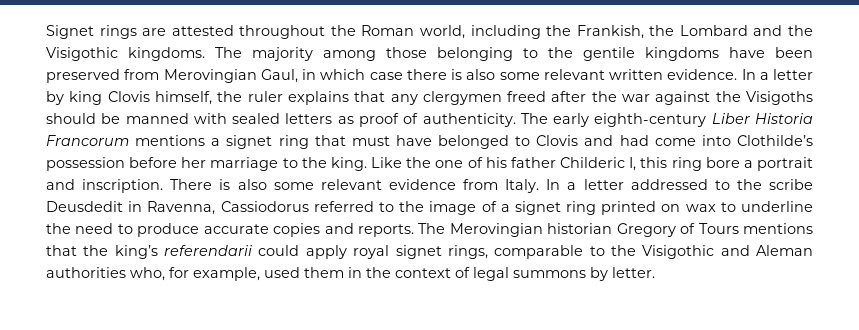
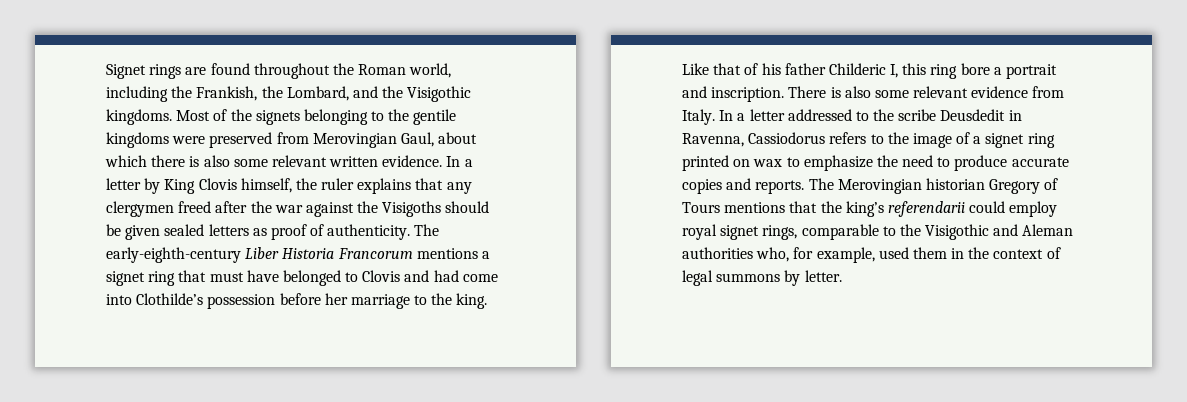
- Signet rings are attested throughout the Roman world, including the Frankish, the Lombard and the Visigothic kingdoms.
+ Signet rings are found throughout the Roman world, including the Frankish, the Lombard, and the Visigothic kingdoms.
- The majority among those belonging to the gentile kingdoms have been preserved from Merovingian Gaul, in which case there is also some relevant written evidence.
+ Most of the signets belonging to the gentile kingdoms were preserved from Merovingian Gaul, about which there is also some relevant written evidence.
- In a letter by king Clovis himself, the ruler explains that any clergymen freed after the war against the Visigoths should be manned with sealed letters as proof of authenticity.
+ In a letter by King Clovis himself, the ruler explains that any clergymen freed after the war against the Visigoths should be given sealed letters as proof of authenticity.
- The early eighth-century Liber Historia Francorum mentions a signet ring that must have belonged to Clovis and had come into Clothilde’s possession before her marriage to the king.
+ The early-eighth-century Liber Historia Francorum mentions a signet ring that must have belonged to Clovis and had come into Clothilde’s possession before her marriage to the king.
- Like the one of his father Childeric I, this ring bore a portrait and inscription.
+ Like that of his father Childeric I, this ring bore a portrait and inscription.
- In a letter addressed to the scribe Deusdedit in Ravenna, Cassiodorus referred to the image of a signet ring printed on wax to underline the need to produce accurate copies and reports.
+ In a letter addressed to the scribe Deusdedit in Ravenna, Cassiodorus refers to the image of a signet ring printed on wax to emphasize the need to produce accurate copies and reports.
- The Merovingian historian Gregory of Tours mentions that the king’s referendarii could apply royal signet rings, comparable to the Visigothic and Aleman authorities who, for example, used them in the context of legal summons by letter.
+ The Merovingian historian Gregory of Tours mentions that the king’s referendarii could employ royal signet rings, comparable to the Visigothic and Aleman authorities who, for example, used them in the context of legal summons by letter.

